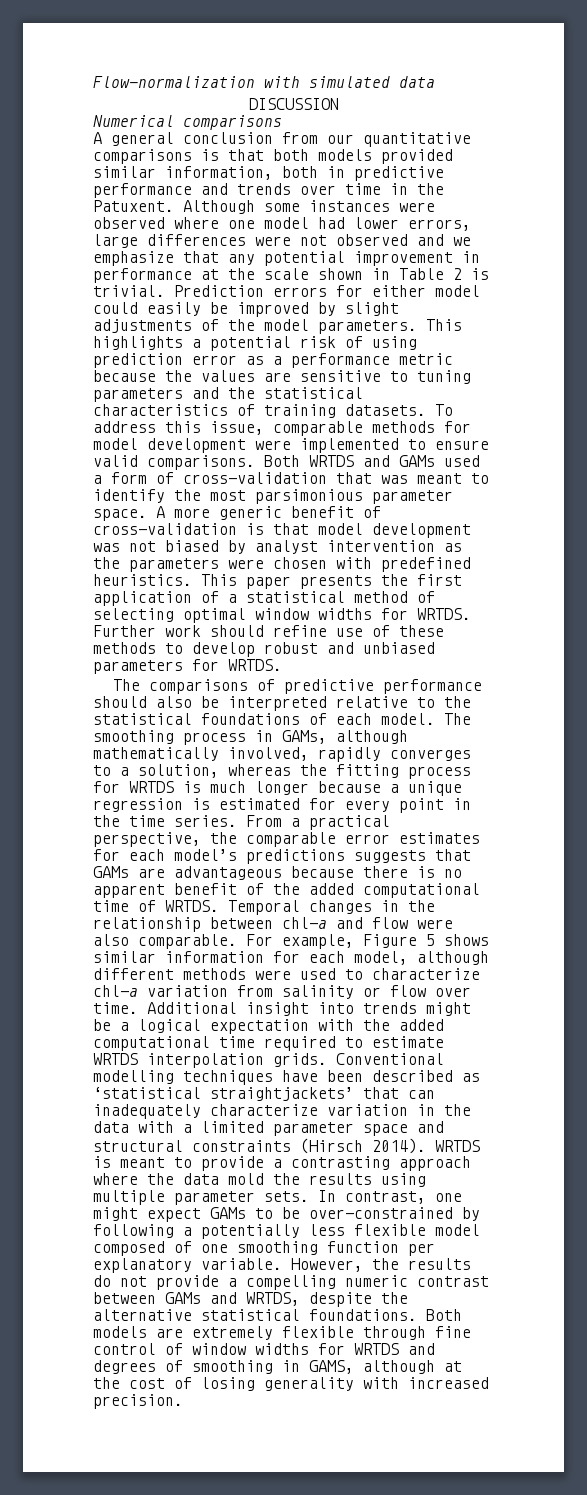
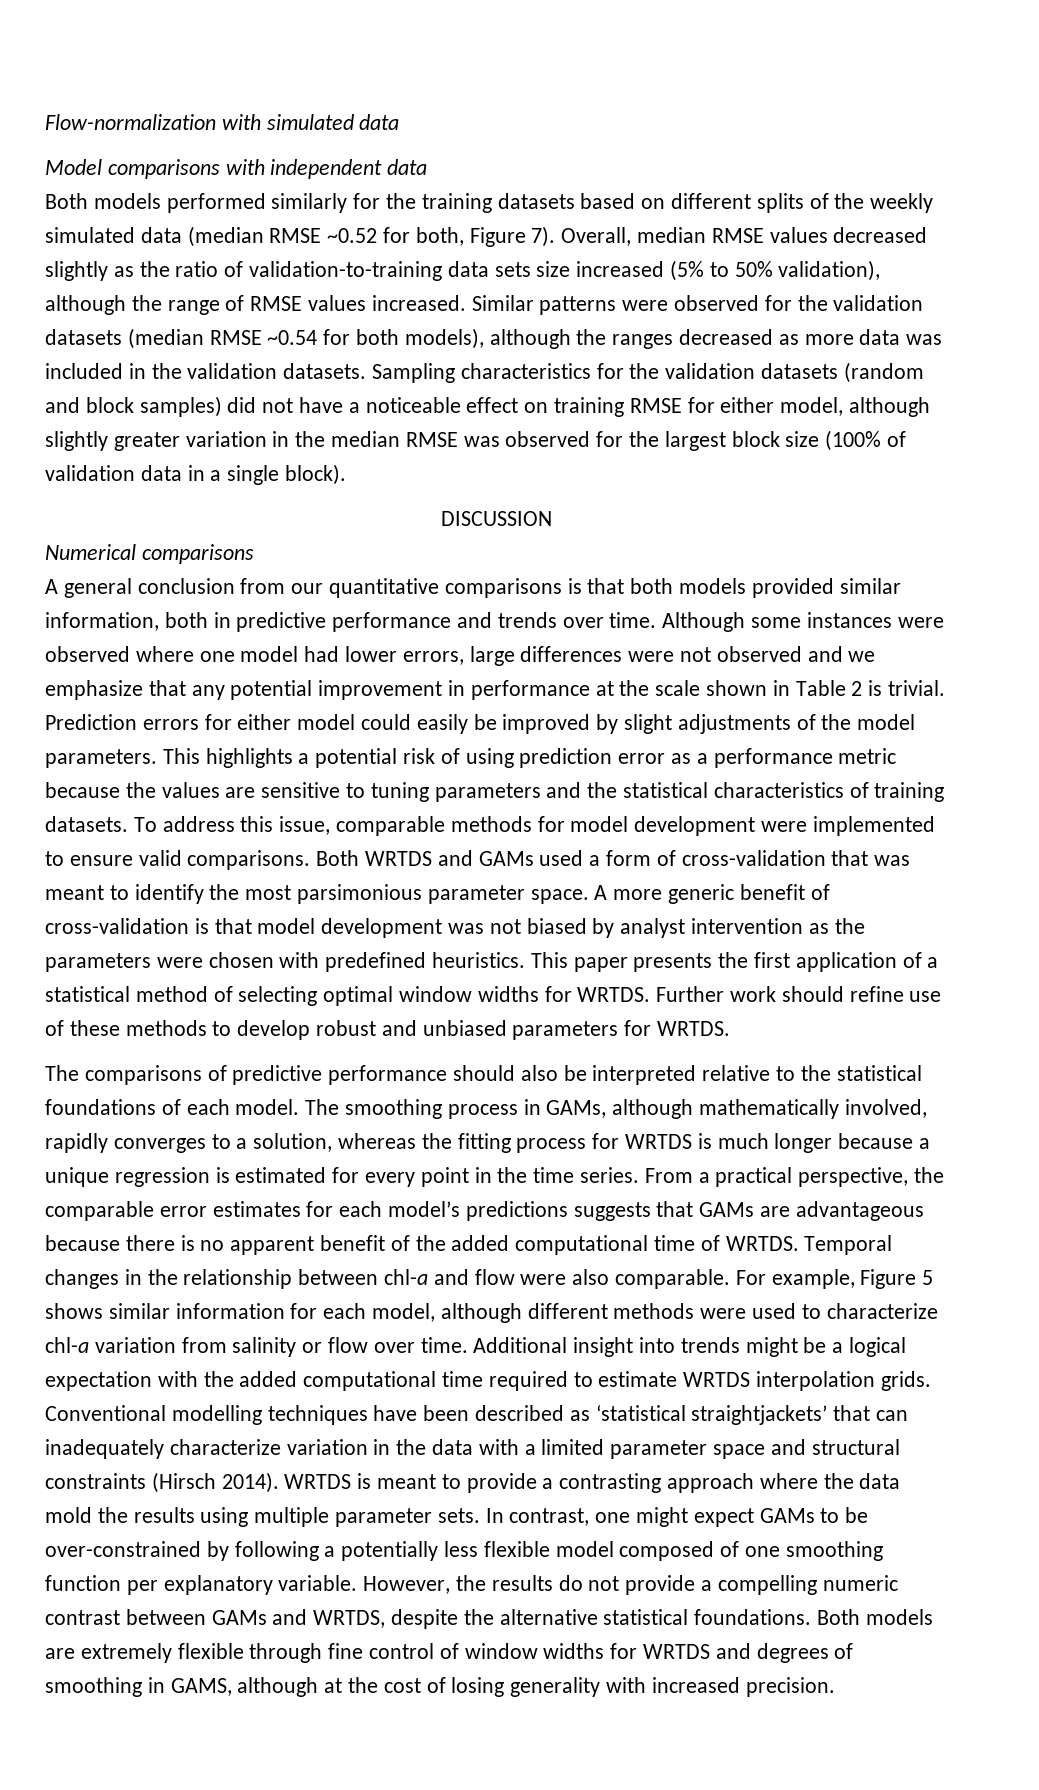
+ Model comparisons with independent data
+ Both models performed similarly for the training datasets based on different splits of the weekly simulated data (median RMSE ~0.52 for both, Figure 7). Overall, median RMSE values decreased slightly as the ratio of validation-to-training data sets size increased (5% to 50% validation), although the range of RMSE values increased. Similar patterns were observed for the validation datasets (median RMSE ~0.54 for both models), although the ranges decreased as more data was included in the validation datasets. Sampling characteristics for the validation datasets (random and block samples) did not have a noticeable effect on training RMSE for either model, although slightly greater variation in the median RMSE was observed for the largest block size (100% of validation data in a single block).
- A general conclusion from our quantitative comparisons is that both models provided similar information, both in predictive performance and trends over time in the Patuxent.
+ A general conclusion from our quantitative comparisons is that both models provided similar information, both in predictive performance and trends over time.

